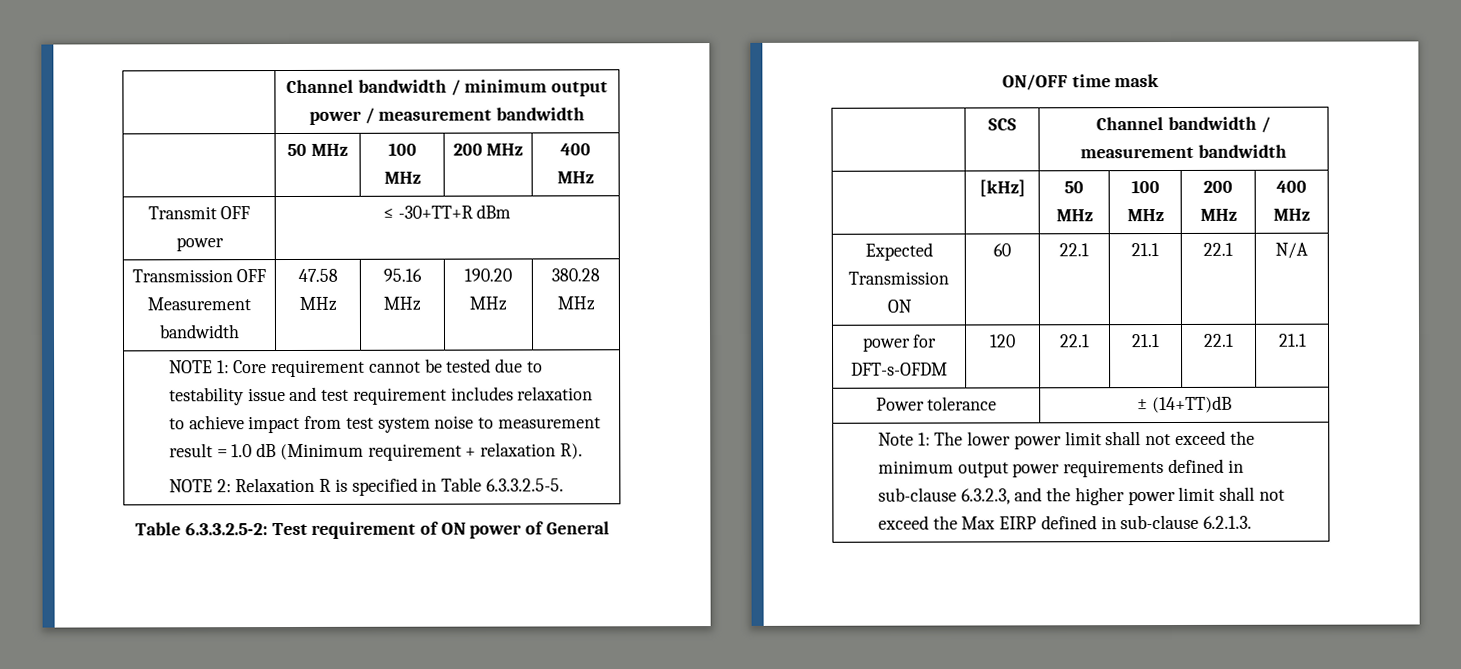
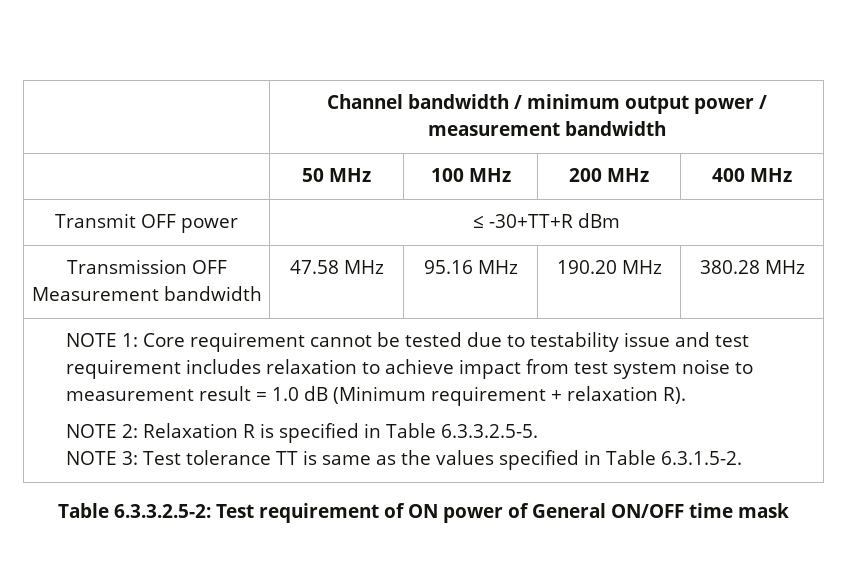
+ NOTE 3: Test tolerance TT is same as the values specified in Table 6.3.1.5-2.
- | SCS | Channel bandwidth / measurement bandwidth
- | [kHz] | 50 MHz | 100 MHz | 200 MHz | 400 MHz
- Expected Transmission ON | 60 | 22.1 | 21.1 | 22.1 | N/A
- power for DFT-s-OFDM | 120 | 22.1 | 21.1 | 22.1 | 21.1
- Power tolerance | ± (14+TT)dB
- Note 1: The lower power limit shall not exceed the minimum output power requirements defined in sub-clause 6.3.2.3, and the higher power limit shall not exceed the Max EIRP defined in sub-clause 6.2.1.3.

